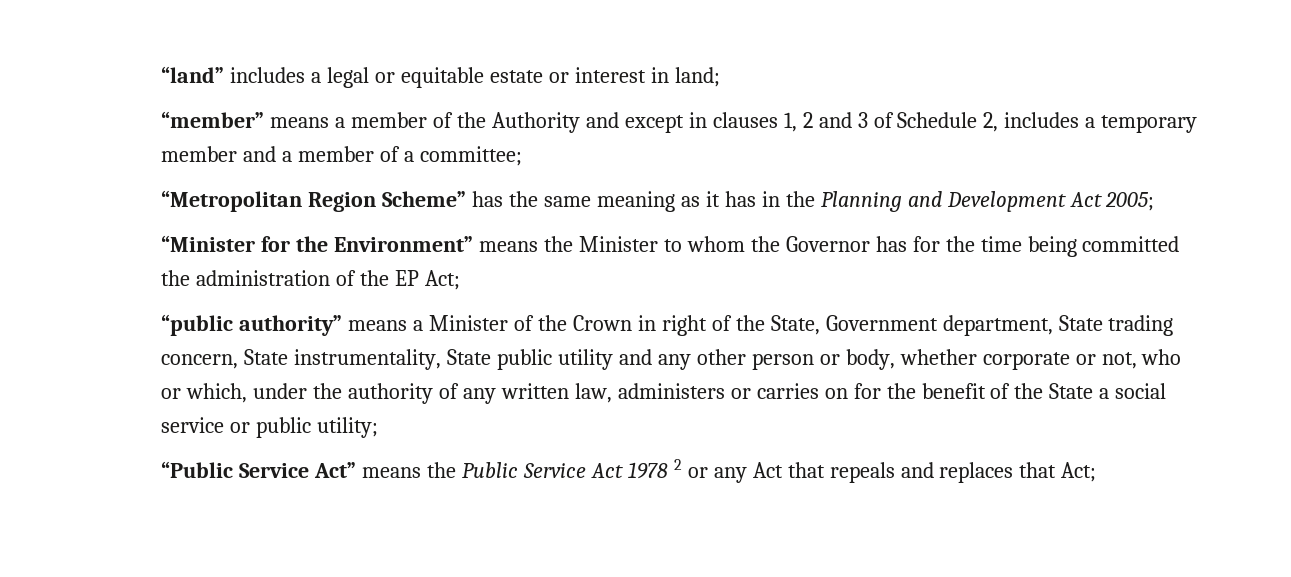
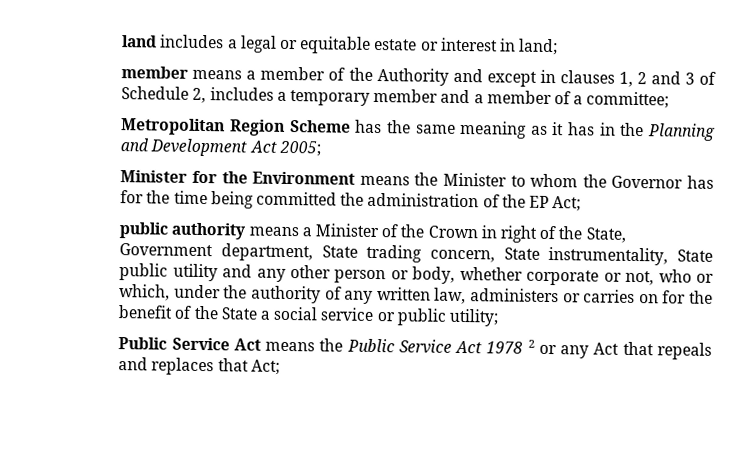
- “land” includes a legal or equitable estate or interest in land;
+ land includes a legal or equitable estate or interest in land;
- “member” means a member of the Authority and except in clauses 1, 2 and 3 of Schedule 2, includes a temporary member and a member of a committee;
+ member means a member of the Authority and except in clauses 1, 2 and 3 of Schedule 2, includes a temporary member and a member of a committee;
- “Metropolitan Region Scheme” has the same meaning as it has in the Planning and Development Act 2005;
+ Metropolitan Region Scheme has the same meaning as it has in the Planning and Development Act 2005;
- “Minister for the Environment” means the Minister to whom the Governor has for the time being committed the administration of the EP Act;
+ Minister for the Environment means the Minister to whom the Governor has for the time being committed the administration of the EP Act;
- “public authority” means a Minister of the Crown in right of the State, Government department, State trading concern, State instrumentality, State public utility and any other person or body, whether corporate or not, who or which, under the authority of any written law, administers or carries on for the benefit of the State a social service or public utility;
+ public authority means a Minister of the Crown in right of the State, Government department, State trading concern, State instrumentality, State public utility and any other person or body, whether corporate or not, who or which, under the authority of any written law, administers or carries on for the benefit of the State a social service or public utility;
- “Public Service Act” means the Public Service Act 1978 2 or any Act that repeals and replaces that Act;
+ Public Service Act means the Public Service Act 1978 2 or any Act that repeals and replaces that Act;

